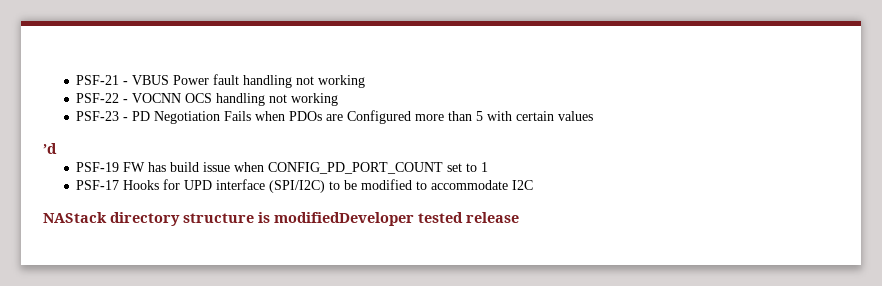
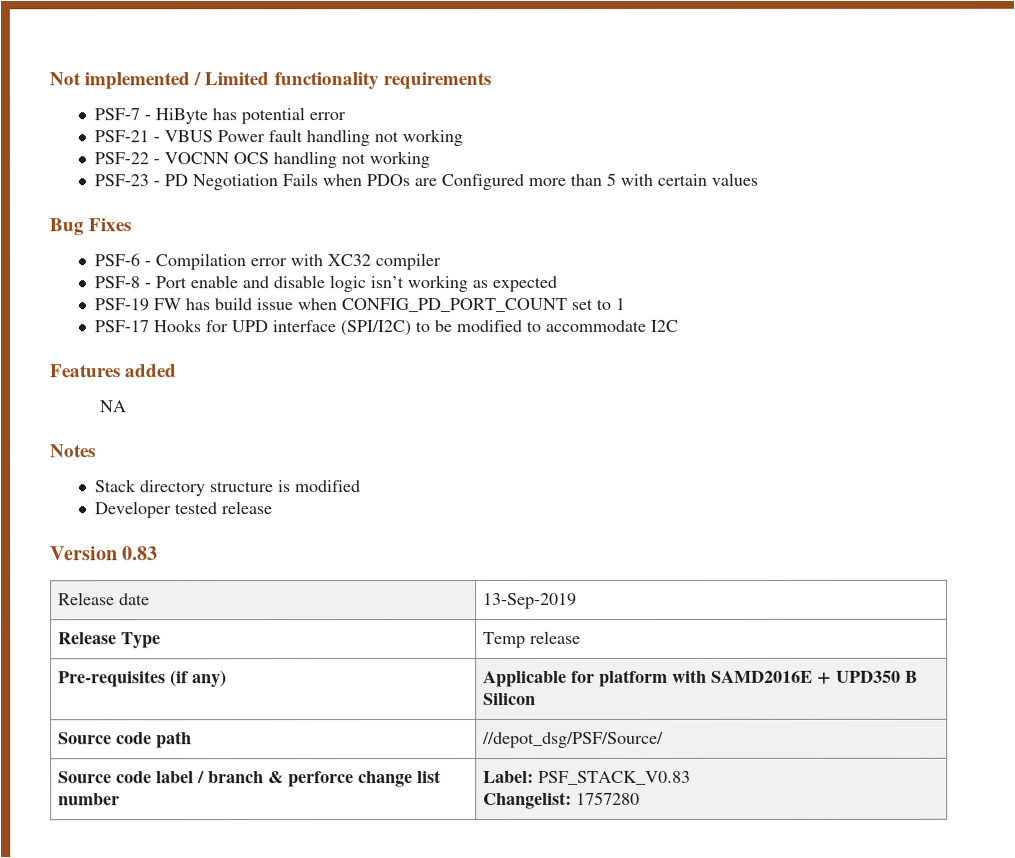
+ Not implemented / Limited functionality requirements
+ PSF-7 - HiByte has potential error
- ’d
+ Bug Fixes
+ PSF-6 - Compilation error with XC32 compiler
+ PSF-8 - Port enable and disable logic isn’t working as expected
- NAStack directory structure is modifiedDeveloper tested release
+ Features added
+ NA
+ Notes
+ Stack directory structure is modified
+ Developer tested release
+ Version 0.83
+ Release date | 13-Sep-2019
+ Release Type | Temp release
+ Pre-requisites (if any) | Applicable for platform with SAMD2016E + UPD350 B Silicon
+ Source code path | //depot_dsg/PSF/Source/
+ Source code label / branch & perforce change list number | Label: PSF_STACK_V0.83
+ Changelist: 1757280

